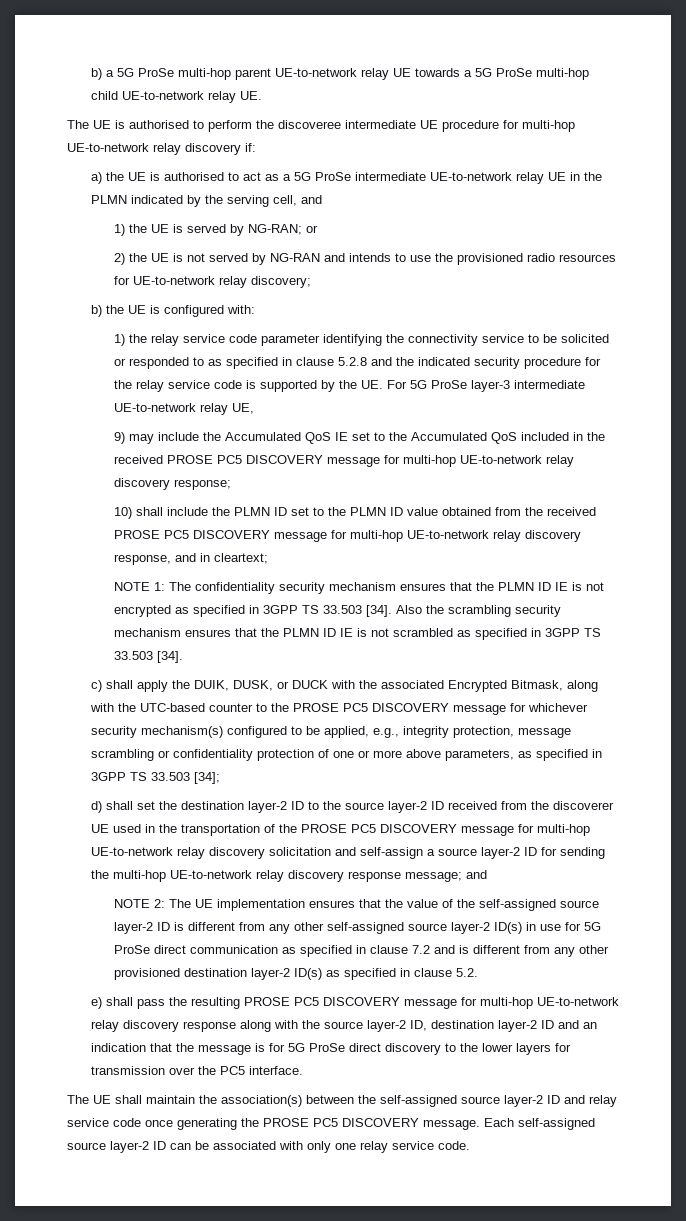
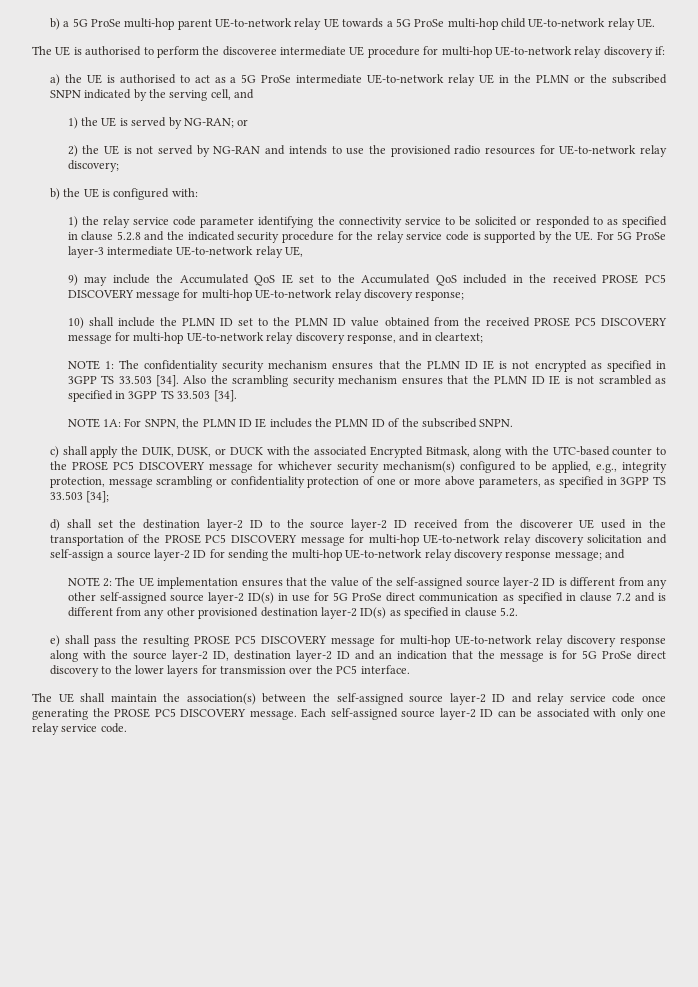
- a) the UE is authorised to act as a 5G ProSe intermediate UE-to-network relay UE in the PLMN indicated by the serving cell, and
+ a) the UE is authorised to act as a 5G ProSe intermediate UE-to-network relay UE in the PLMN or the subscribed SNPN indicated by the serving cell, and
+ NOTE 1A: For SNPN, the PLMN ID IE includes the PLMN ID of the subscribed SNPN.

